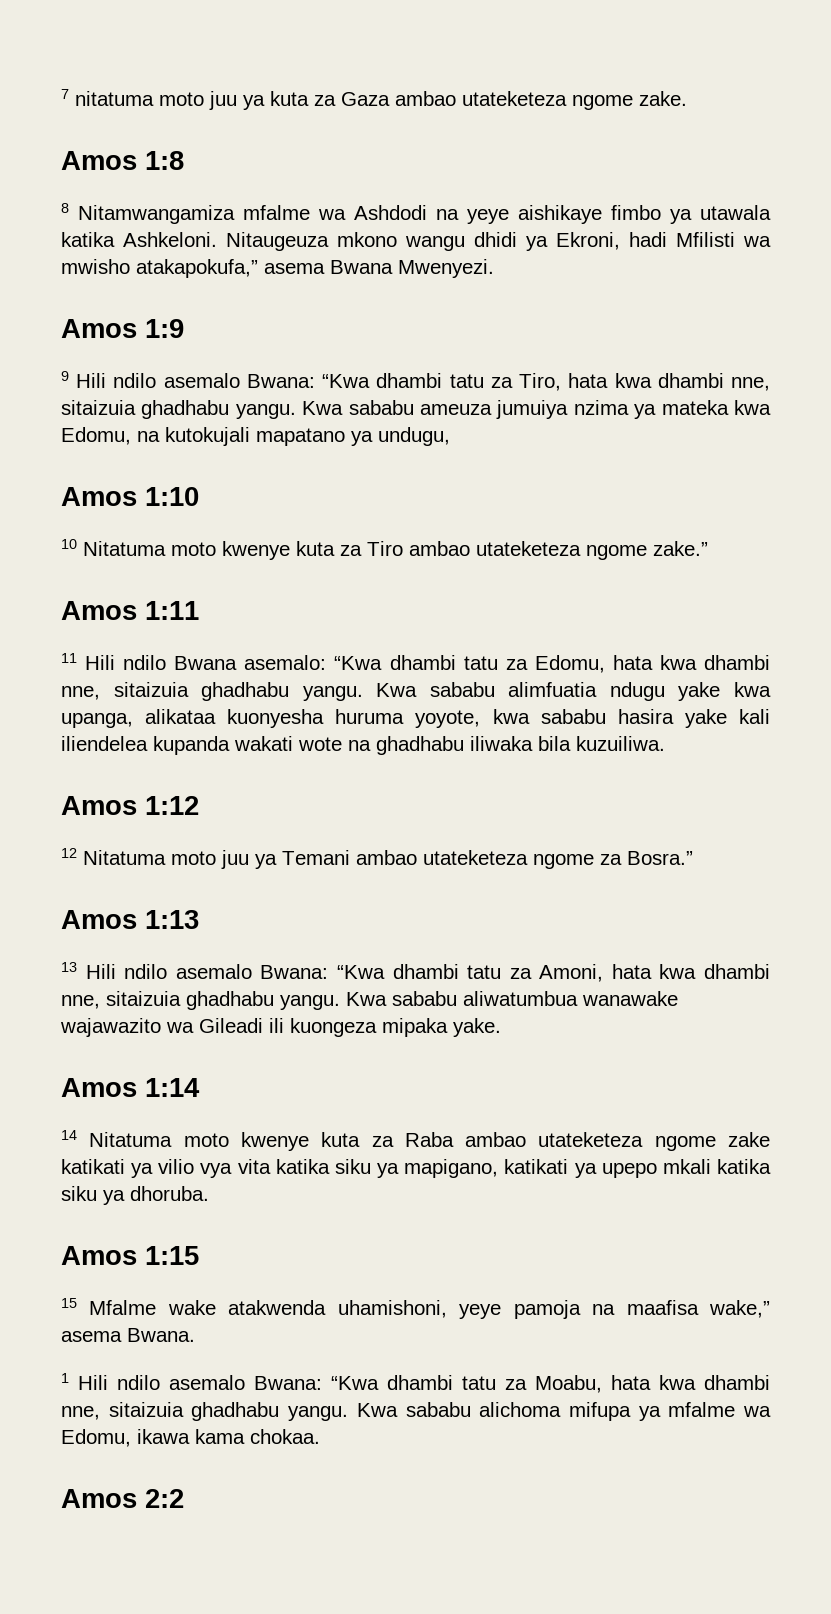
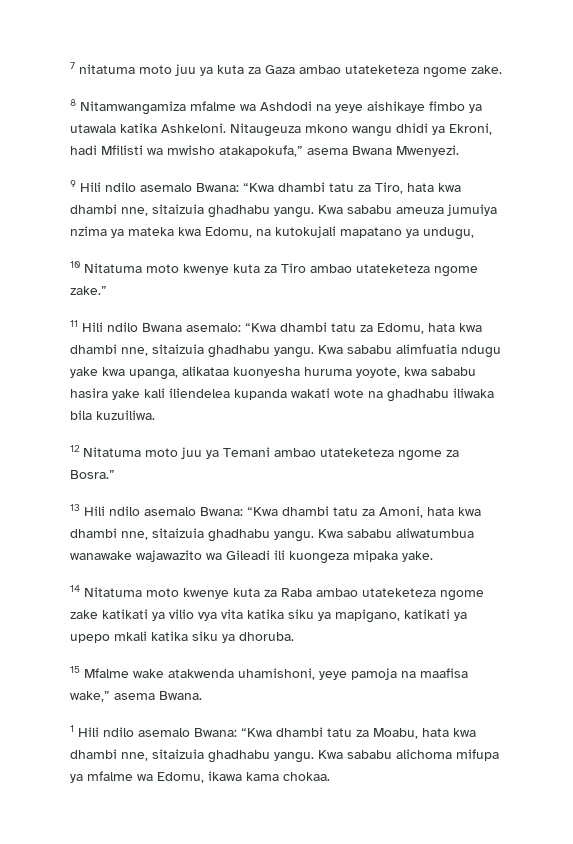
- Amos 1:8
- Amos 1:9
- Amos 1:10
- Amos 1:11
- Amos 1:12
- Amos 1:13
- Amos 1:14
- Amos 1:15
- Amos 2:2

